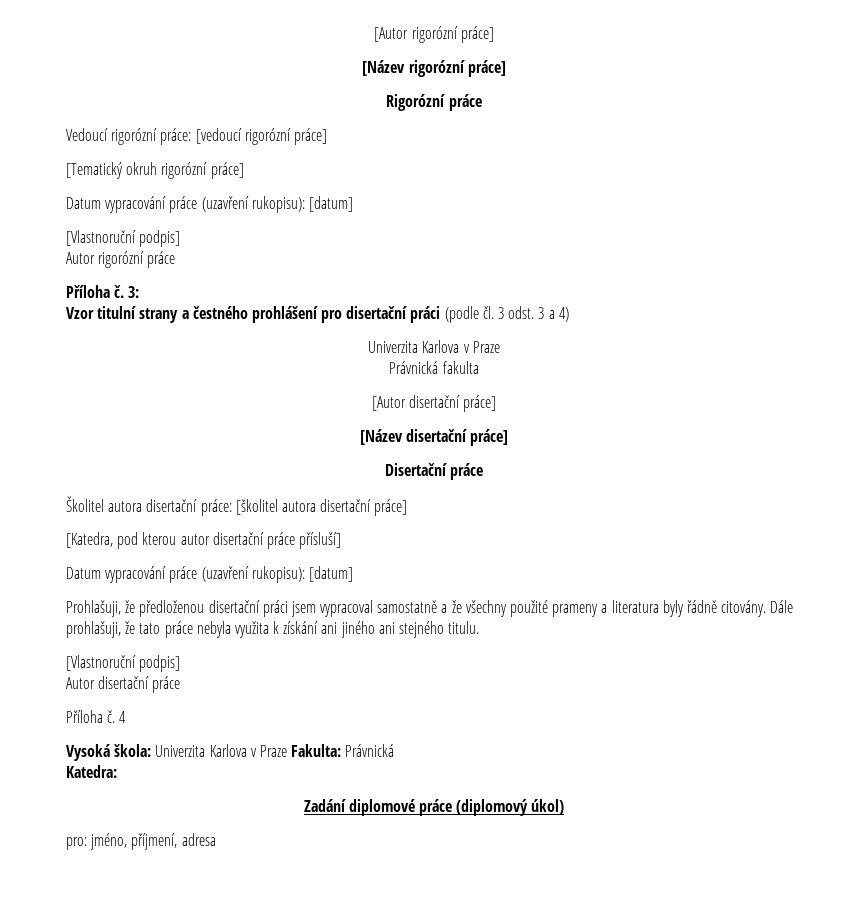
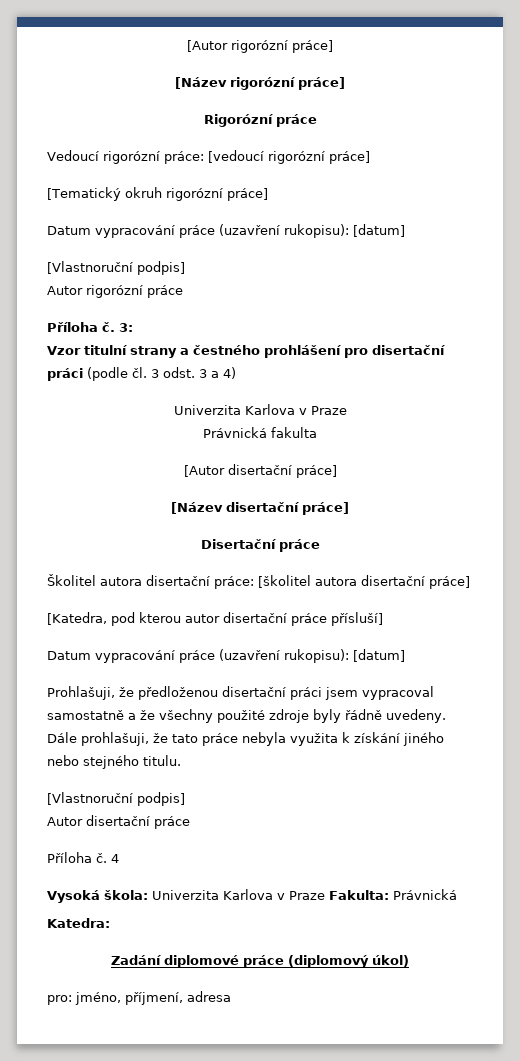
- Prohlašuji, že předloženou disertační práci jsem vypracoval samostatně a že všechny použité prameny a literatura byly řádně citovány.
+ Prohlašuji, že předloženou disertační práci jsem vypracoval samostatně a že všechny použité zdroje byly řádně uvedeny.
- Dále prohlašuji, že tato práce nebyla využita k získání ani jiného ani stejného titulu.
+ Dále prohlašuji, že tato práce nebyla využita k získání jiného nebo stejného titulu.

